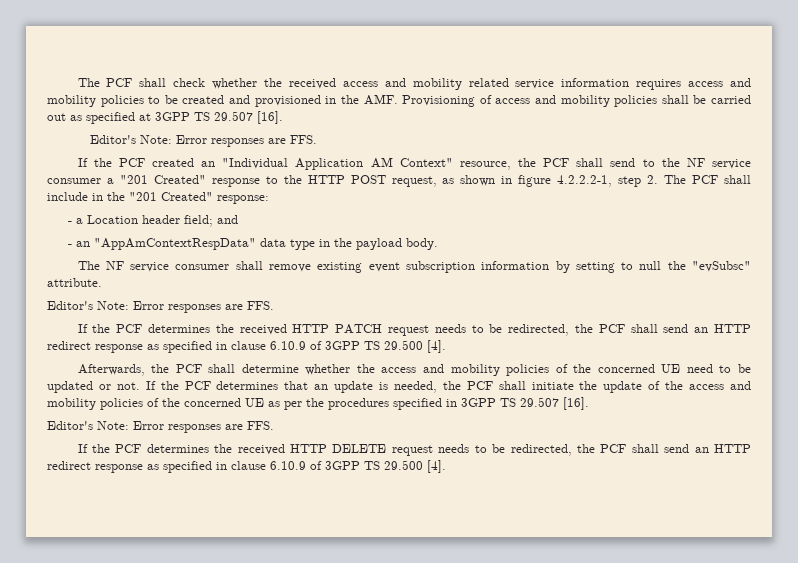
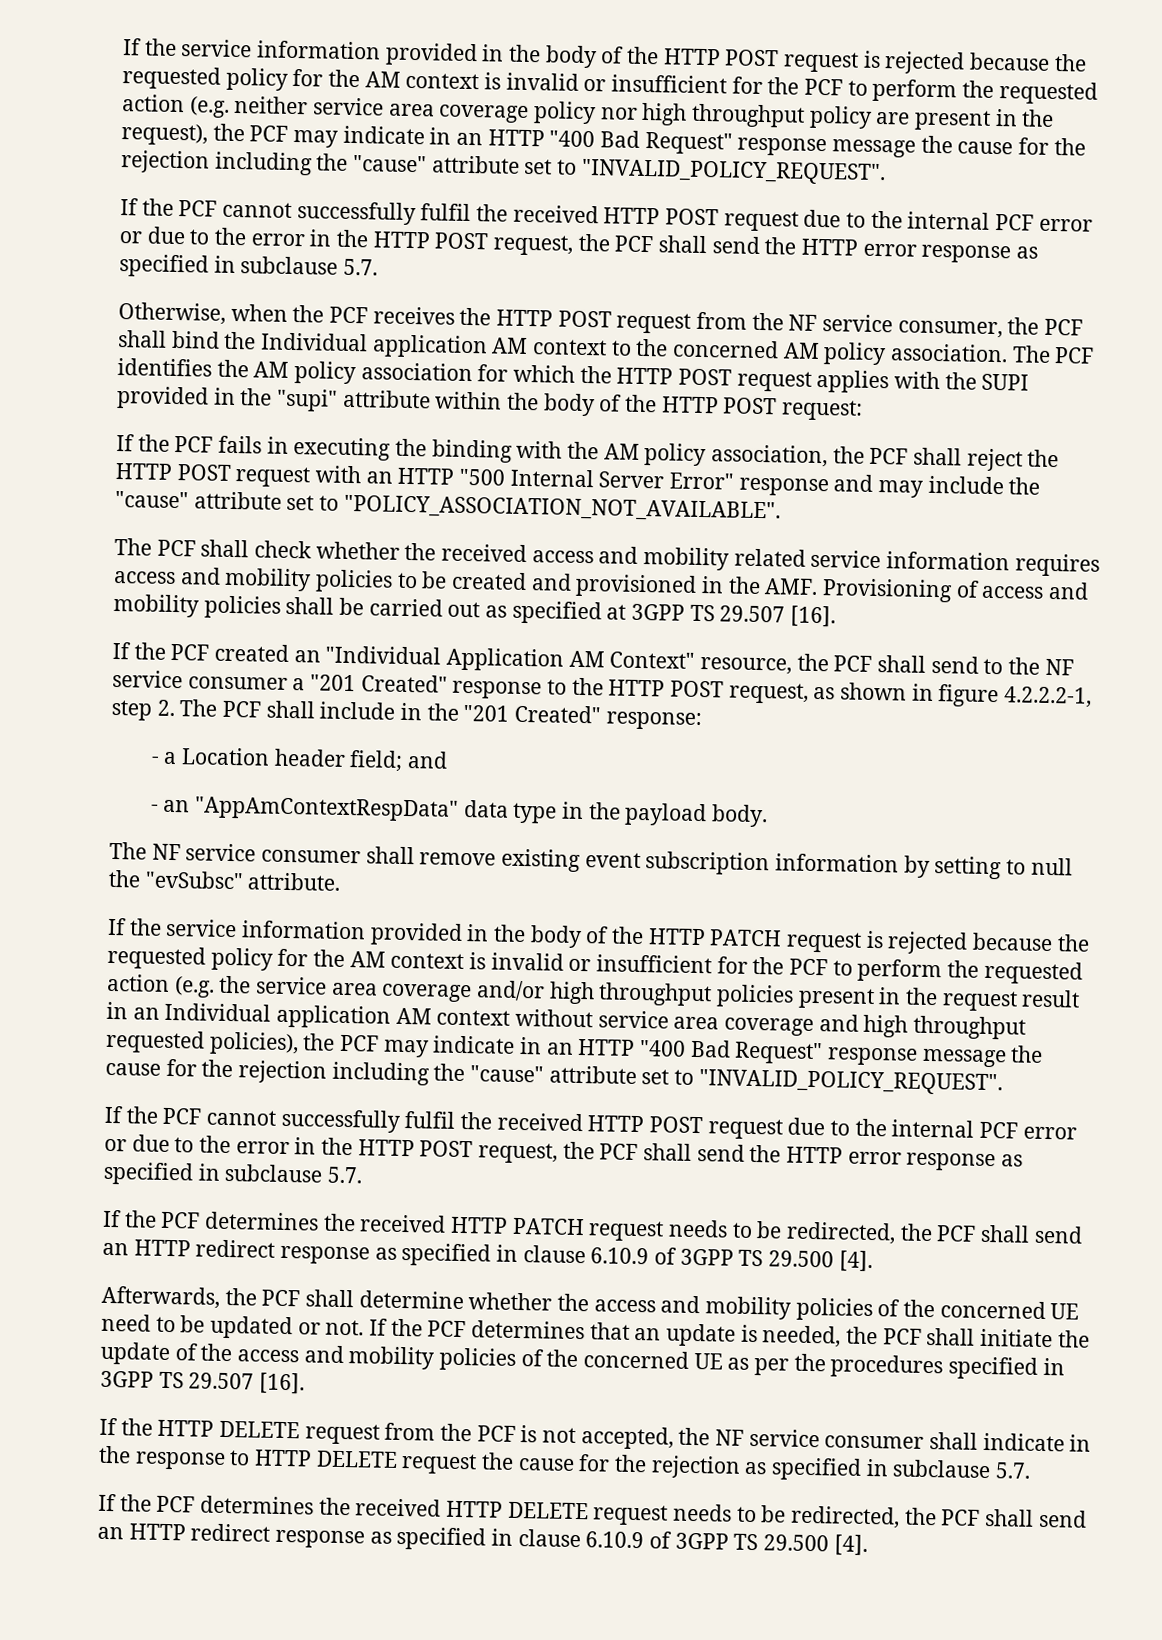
+ If the service information provided in the body of the HTTP POST request is rejected because the requested policy for the AM context is invalid or insufficient for the PCF to perform the requested action (e.g. neither service area coverage policy nor high throughput policy are present in the request), the PCF may indicate in an HTTP "400 Bad Request" response message the cause for the rejection including the "cause" attribute set to "INVALID_POLICY_REQUEST".
+ If the PCF cannot successfully fulfil the received HTTP POST request due to the internal PCF error or due to the error in the HTTP POST request, the PCF shall send the HTTP error response as specified in subclause 5.7.
+ Otherwise, when the PCF receives the HTTP POST request from the NF service consumer, the PCF shall bind the Individual application AM context to the concerned AM policy association. The PCF identifies the AM policy association for which the HTTP POST request applies with the SUPI provided in the "supi" attribute within the body of the HTTP POST request:
+ If the PCF fails in executing the binding with the AM policy association, the PCF shall reject the HTTP POST request with an HTTP "500 Internal Server Error" response and may include the "cause" attribute set to "POLICY_ASSOCIATION_NOT_AVAILABLE".
  The PCF shall check whether the received access and mobility related service information requires access and mobility policies to be created and provisioned in the AMF. Provisioning of access and mobility policies shall be carried out as specified at 3GPP TS 29.507 [16].
- Editor's Note: Error responses are FFS.
  The NF service consumer shall remove existing event subscription information by setting to null the "evSubsc" attribute.
- Editor's Note: Error responses are FFS.
+ If the service information provided in the body of the HTTP PATCH request is rejected because the requested policy for the AM context is invalid or insufficient for the PCF to perform the requested action (e.g. the service area coverage and/or high throughput policies present in the request result in an Individual application AM context without service area coverage and high throughput requested policies), the PCF may indicate in an HTTP "400 Bad Request" response message the cause for the rejection including the "cause" attribute set to "INVALID_POLICY_REQUEST".
+ If the PCF cannot successfully fulfil the received HTTP POST request due to the internal PCF error or due to the error in the HTTP POST request, the PCF shall send the HTTP error response as specified in subclause 5.7.
  If the PCF determines that an update is needed, the PCF shall initiate the update of the access and mobility policies of the concerned UE as per the procedures specified in 3GPP TS 29.507 [16].
- Editor's Note: Error responses are FFS.
+ If the HTTP DELETE request from the PCF is not accepted, the NF service consumer shall indicate in the response to HTTP DELETE request the cause for the rejection as specified in subclause 5.7.

